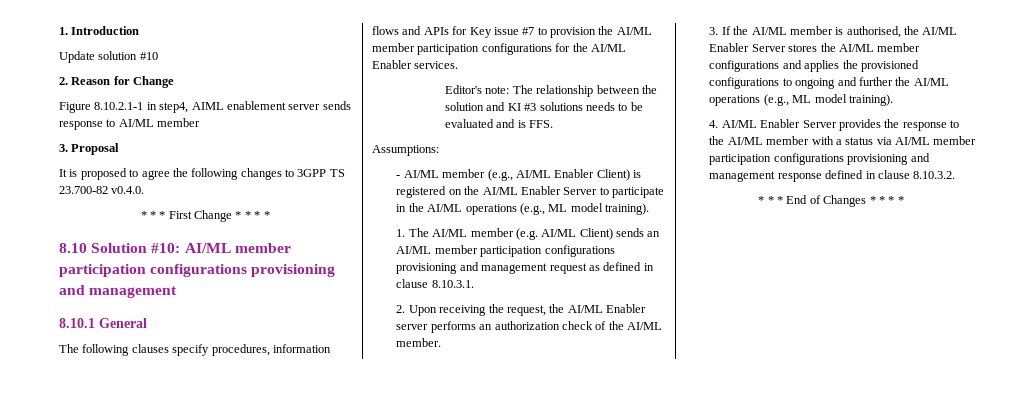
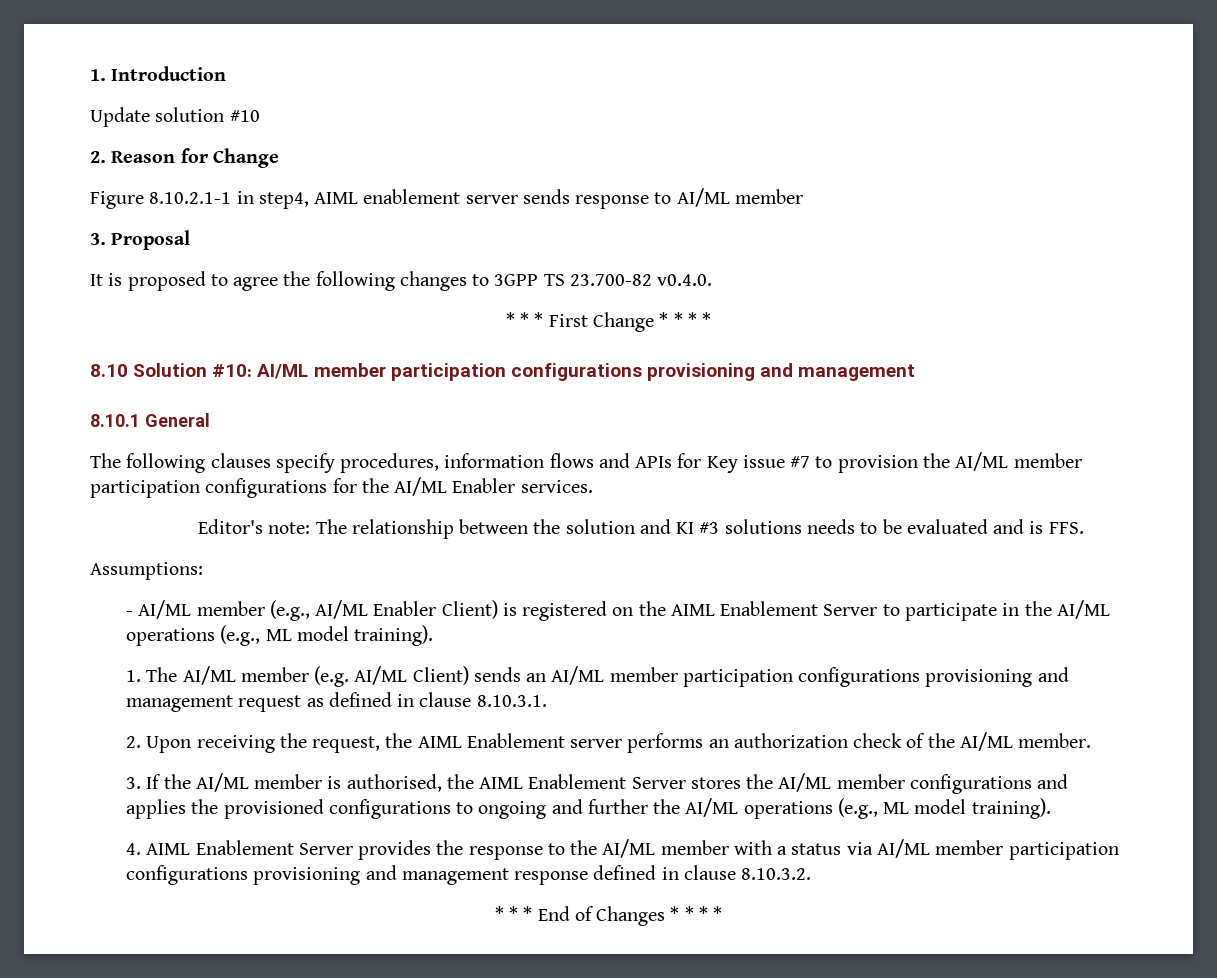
- - AI/ML member (e.g., AI/ML Enabler Client) is registered on the AI/ML Enabler Server to participate in the AI/ML operations (e.g., ML model training).
+ - AI/ML member (e.g., AI/ML Enabler Client) is registered on the AIML Enablement Server to participate in the AI/ML operations (e.g., ML model training).
- 2. Upon receiving the request, the AI/ML Enabler server performs an authorization check of the AI/ML member.
+ 2. Upon receiving the request, the AIML Enablement server performs an authorization check of the AI/ML member.
- 3. If the AI/ML member is authorised, the AI/ML Enabler Server stores the AI/ML member configurations and applies the provisioned configurations to ongoing and further the AI/ML operations (e.g., ML model training).
+ 3. If the AI/ML member is authorised, the AIML Enablement Server stores the AI/ML member configurations and applies the provisioned configurations to ongoing and further the AI/ML operations (e.g., ML model training).
- 4. AI/ML Enabler Server provides the response to the AI/ML member with a status via AI/ML member participation configurations provisioning and management response defined in clause 8.10.3.2.
+ 4. AIML Enablement Server provides the response to the AI/ML member with a status via AI/ML member participation configurations provisioning and management response defined in clause 8.10.3.2.

